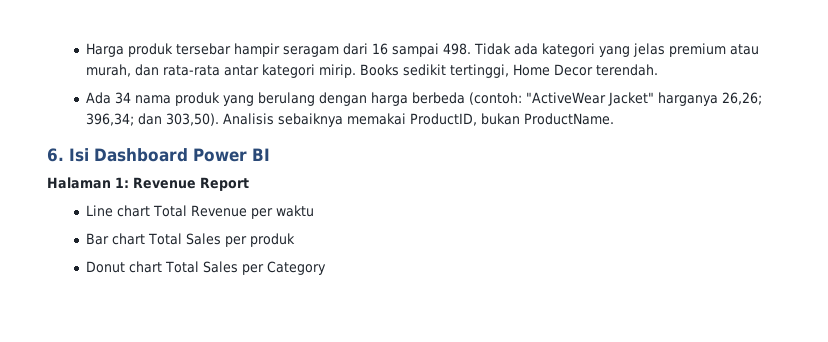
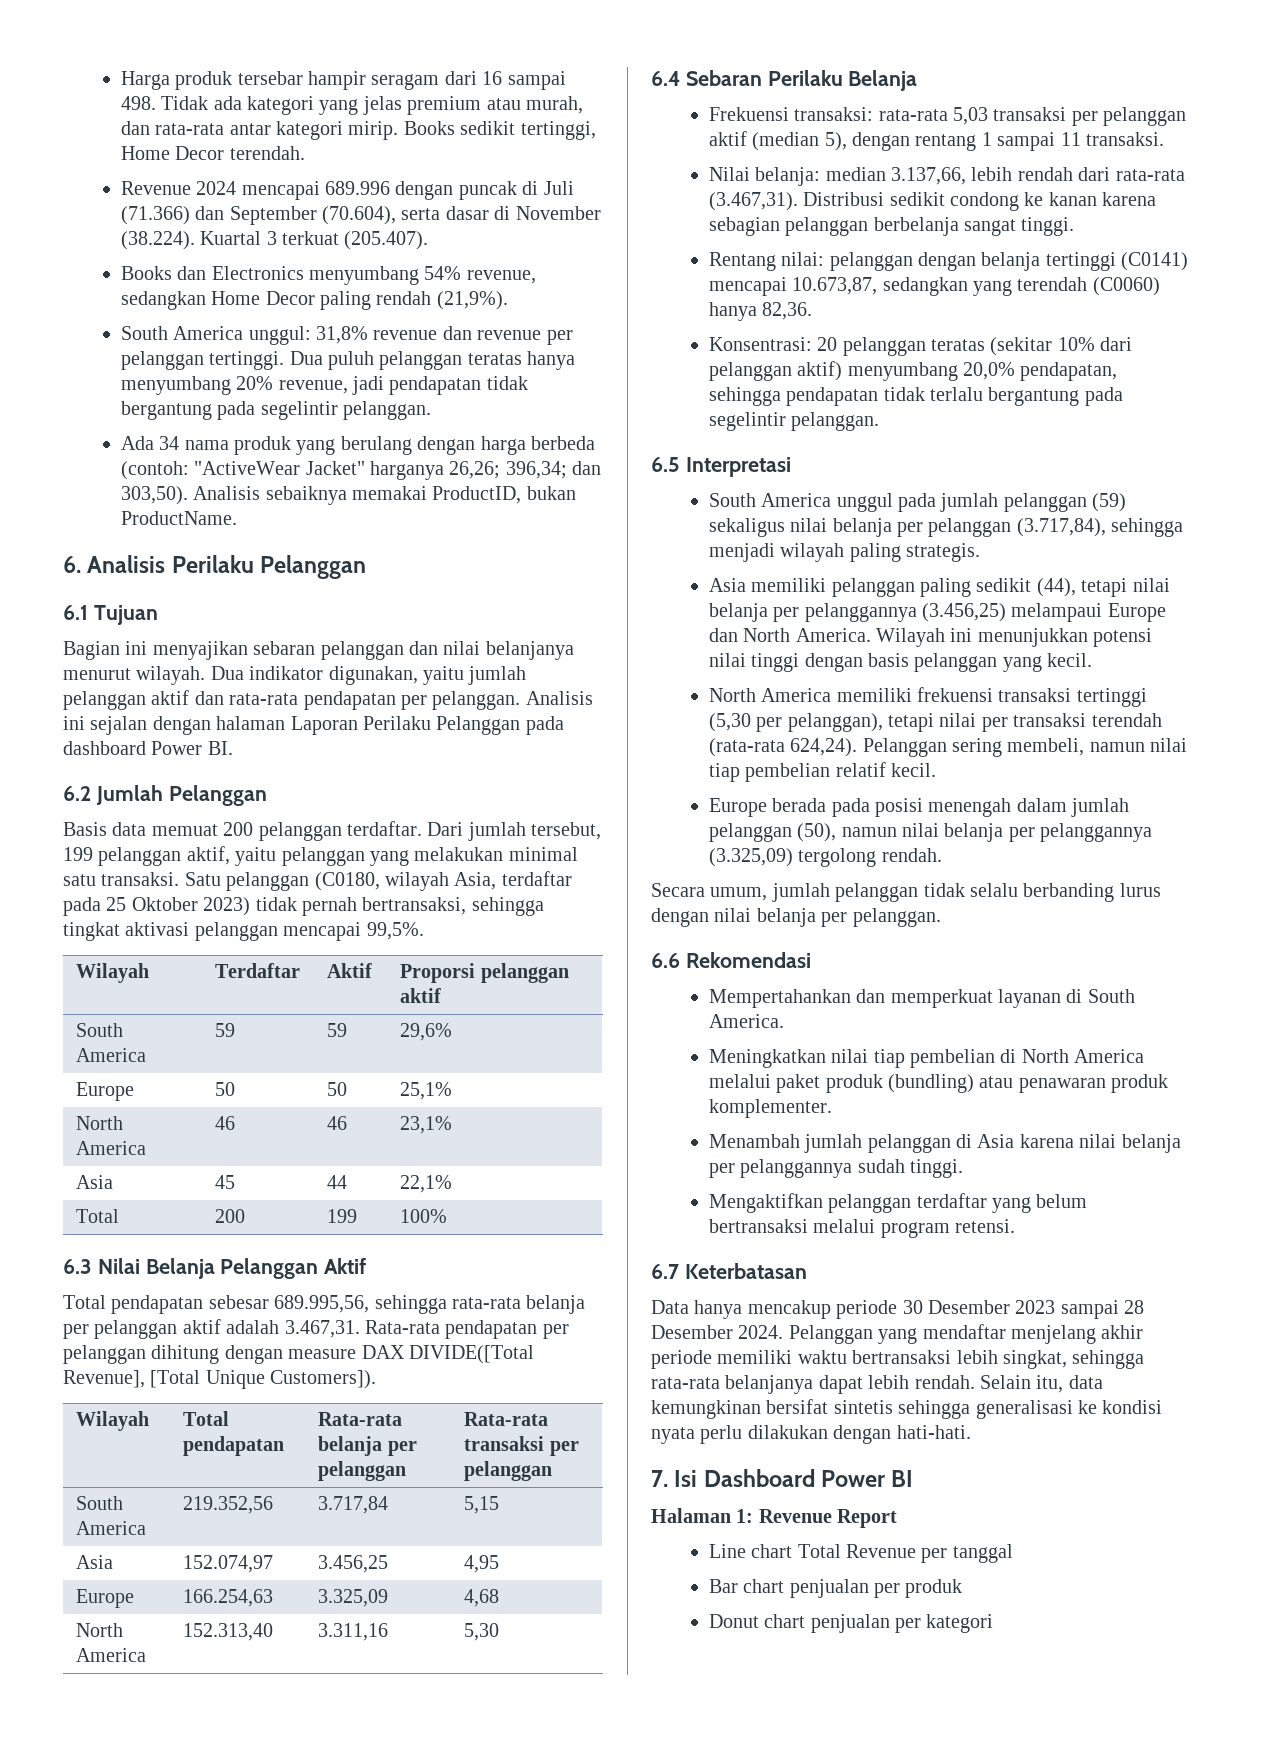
+ Revenue 2024 mencapai 689.996 dengan puncak di Juli (71.366) dan September (70.604), serta dasar di November (38.224). Kuartal 3 terkuat (205.407).
+ Books dan Electronics menyumbang 54% revenue, sedangkan Home Decor paling rendah (21,9%).
+ South America unggul: 31,8% revenue dan revenue per pelanggan tertinggi. Dua puluh pelanggan teratas hanya menyumbang 20% revenue, jadi pendapatan tidak bergantung pada segelintir pelanggan.
- 6. Isi Dashboard Power BI
+ 6. Analisis Perilaku Pelanggan
+ 6.1 Tujuan
+ Bagian ini menyajikan sebaran pelanggan dan nilai belanjanya menurut wilayah. Dua indikator digunakan, yaitu jumlah pelanggan aktif dan rata-rata pendapatan per pelanggan. Analisis ini sejalan dengan halaman Laporan Perilaku Pelanggan pada dashboard Power BI.
+ 6.2 Jumlah Pelanggan
+ Basis data memuat 200 pelanggan terdaftar. Dari jumlah tersebut, 199 pelanggan aktif, yaitu pelanggan yang melakukan minimal satu transaksi. Satu pelanggan (C0180, wilayah Asia, terdaftar pada 25 Oktober 2023) tidak pernah bertransaksi, sehingga tingkat aktivasi pelanggan mencapai 99,5%.
+ Wilayah | Terdaftar | Aktif | Proporsi pelanggan aktif
+ South America | 59 | 59 | 29,6%
+ Europe | 50 | 50 | 25,1%
+ North America | 46 | 46 | 23,1%
+ Asia | 45 | 44 | 22,1%
+ Total | 200 | 199 | 100%
+ 6.3 Nilai Belanja Pelanggan Aktif
+ Total pendapatan sebesar 689.995,56, sehingga rata-rata belanja per pelanggan aktif adalah 3.467,31. Rata-rata pendapatan per pelanggan dihitung dengan measure DAX DIVIDE([Total Revenue], [Total Unique Customers]).
+ Wilayah | Total pendapatan | Rata-rata belanja per pelanggan | Rata-rata transaksi per pelanggan
+ South America | 219.352,56 | 3.717,84 | 5,15
+ Asia | 152.074,97 | 3.456,25 | 4,95
+ Europe | 166.254,63 | 3.325,09 | 4,68
+ North America | 152.313,40 | 3.311,16 | 5,30
+ 6.4 Sebaran Perilaku Belanja
+ Frekuensi transaksi: rata-rata 5,03 transaksi per pelanggan aktif (median 5), dengan rentang 1 sampai 11 transaksi.
+ Nilai belanja: median 3.137,66, lebih rendah dari rata-rata (3.467,31). Distribusi sedikit condong ke kanan karena sebagian pelanggan berbelanja sangat tinggi.
+ Rentang nilai: pelanggan dengan belanja tertinggi (C0141) mencapai 10.673,87, sedangkan yang terendah (C0060) hanya 82,36.
+ Konsentrasi: 20 pelanggan teratas (sekitar 10% dari pelanggan aktif) menyumbang 20,0% pendapatan, sehingga pendapatan tidak terlalu bergantung pada segelintir pelanggan.
+ 6.5 Interpretasi
+ South America unggul pada jumlah pelanggan (59) sekaligus nilai belanja per pelanggan (3.717,84), sehingga menjadi wilayah paling strategis.
+ Asia memiliki pelanggan paling sedikit (44), tetapi nilai belanja per pelanggannya (3.456,25) melampaui Europe dan North America. Wilayah ini menunjukkan potensi nilai tinggi dengan basis pelanggan yang kecil.
+ North America memiliki frekuensi transaksi tertinggi (5,30 per pelanggan), tetapi nilai per transaksi terendah (rata-rata 624,24). Pelanggan sering membeli, namun nilai tiap pembelian relatif kecil.
+ Europe berada pada posisi menengah dalam jumlah pelanggan (50), namun nilai belanja per pelanggannya (3.325,09) tergolong rendah.
+ Secara umum, jumlah pelanggan tidak selalu berbanding lurus dengan nilai belanja per pelanggan.
+ 6.6 Rekomendasi
+ Mempertahankan dan memperkuat layanan di South America.
+ Meningkatkan nilai tiap pembelian di North America melalui paket produk (bundling) atau penawaran produk komplementer.
+ Menambah jumlah pelanggan di Asia karena nilai belanja per pelanggannya sudah tinggi.
+ Mengaktifkan pelanggan terdaftar yang belum bertransaksi melalui program retensi.
+ 6.7 Keterbatasan
+ Data hanya mencakup periode 30 Desember 2023 sampai 28 Desember 2024. Pelanggan yang mendaftar menjelang akhir periode memiliki waktu bertransaksi lebih singkat, sehingga rata-rata belanjanya dapat lebih rendah. Selain itu, data kemungkinan bersifat sintetis sehingga generalisasi ke kondisi nyata perlu dilakukan dengan hati-hati.
+ 7. Isi Dashboard Power BI
- Line chart Total Revenue per waktu
+ Line chart Total Revenue per tanggal
- Bar chart Total Sales per produk
+ Bar chart penjualan per produk
- Donut chart Total Sales per Category
+ Donut chart penjualan per kategori

